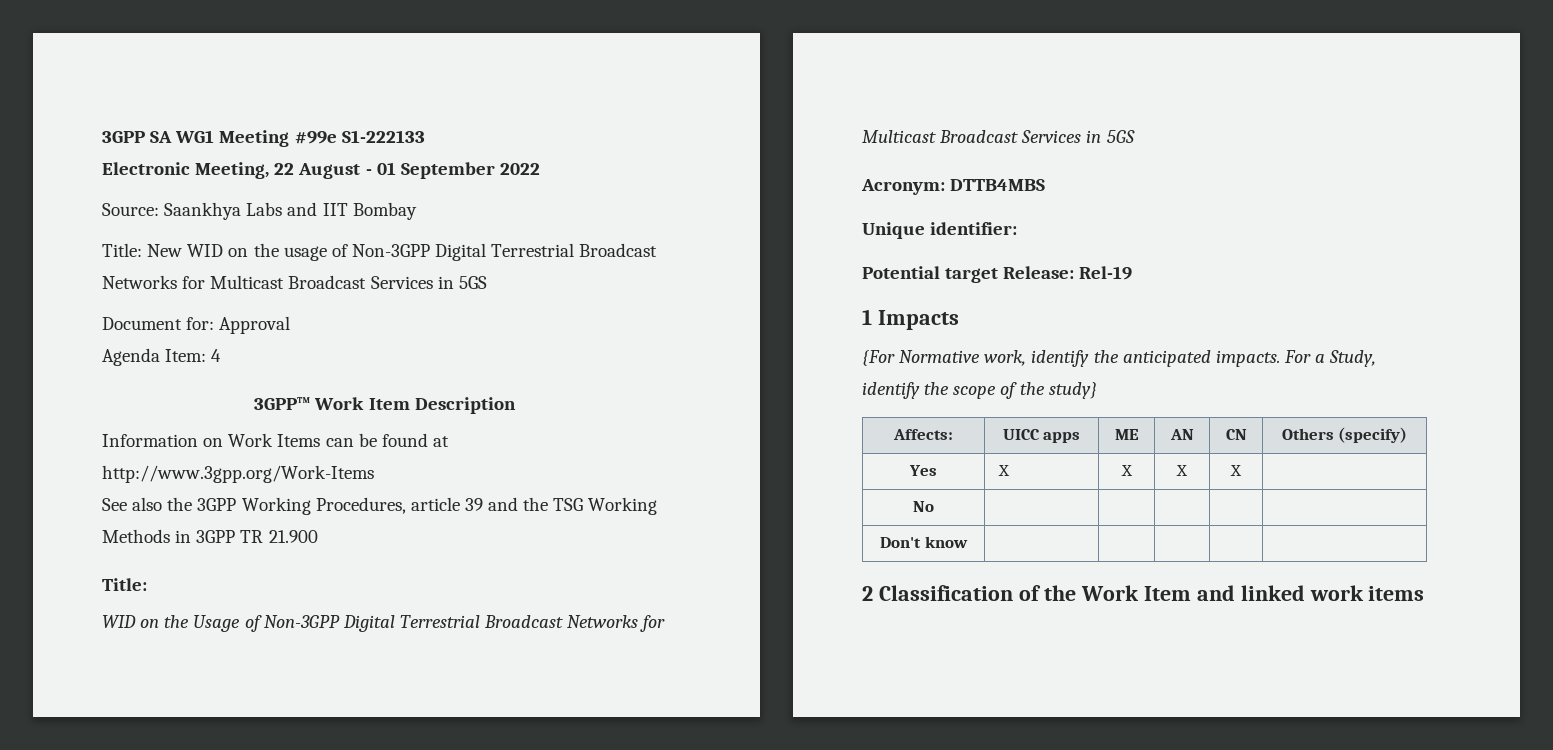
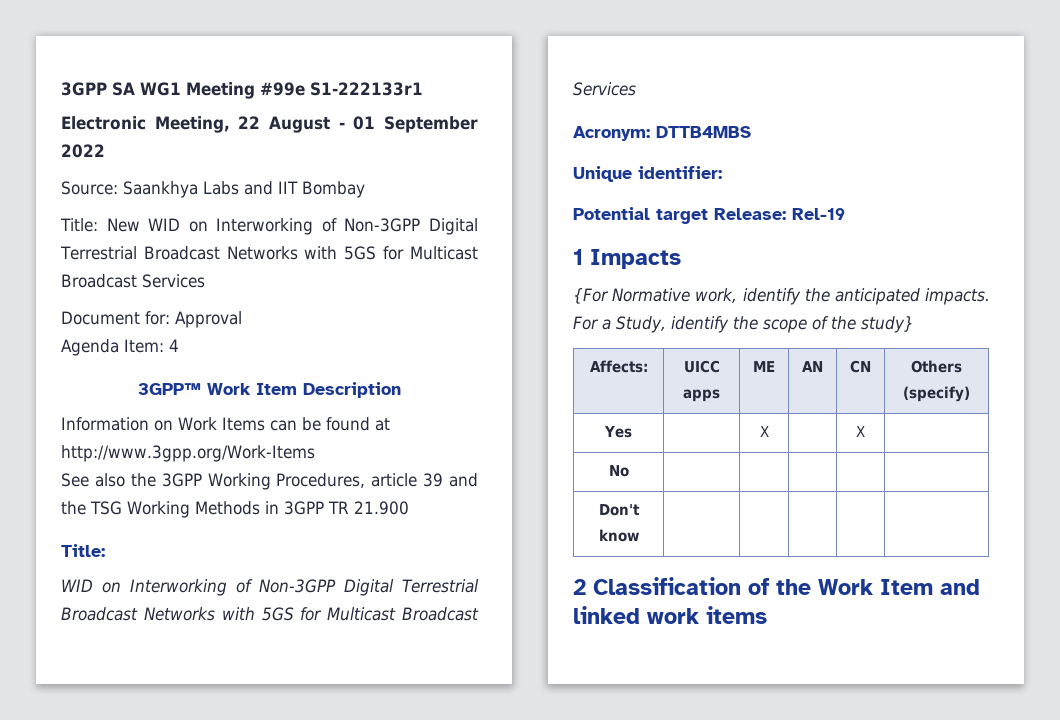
- 3GPP SA WG1 Meeting #99e S1-222133
+ 3GPP SA WG1 Meeting #99e S1-222133r1
- Title: New WID on the usage of Non-3GPP Digital Terrestrial Broadcast Networks for Multicast Broadcast Services in 5GS
+ Title: New WID on Interworking of Non-3GPP Digital Terrestrial Broadcast Networks with 5GS for Multicast Broadcast Services
  See also the 3GPP Working Procedures, article 39 and the TSG Working Methods in 3GPP TR 21.900
  Title:
- WID on the Usage of Non-3GPP Digital Terrestrial Broadcast Networks for Multicast Broadcast Services in 5GS
+ WID on Interworking of Non-3GPP Digital Terrestrial Broadcast Networks with 5GS for Multicast Broadcast Services
- Yes | X | X | X | X |
+ Yes | | X | | X |

